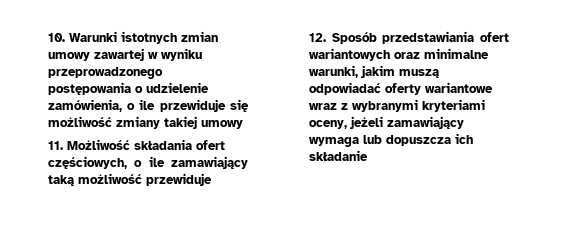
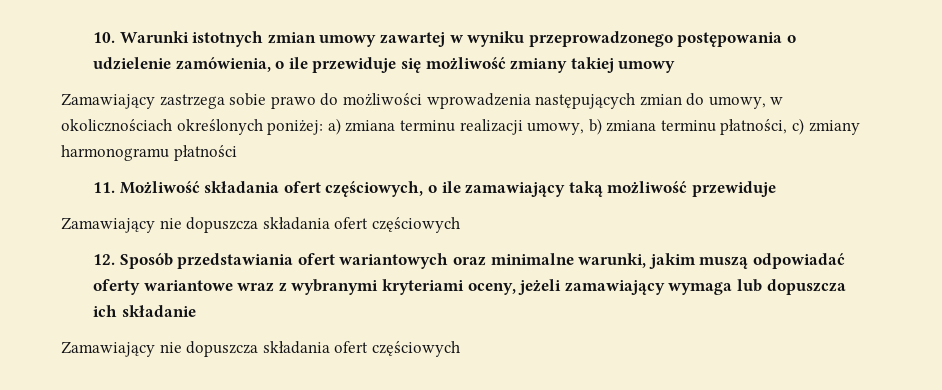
+ Zamawiający zastrzega sobie prawo do możliwości wprowadzenia następujących zmian do umowy, w okolicznościach określonych poniżej: a) zmiana terminu realizacji umowy, b) zmiana terminu płatności, c) zmiany harmonogramu płatności
  11. Możliwość składania ofert częściowych, o ile zamawiający taką możliwość przewiduje
+ Zamawiający nie dopuszcza składania ofert częściowych
  12. Sposób przedstawiania ofert wariantowych oraz minimalne warunki, jakim muszą odpowiadać oferty wariantowe wraz z wybranymi kryteriami oceny, jeżeli zamawiający wymaga lub dopuszcza ich składanie
+ Zamawiający nie dopuszcza składania ofert częściowych

